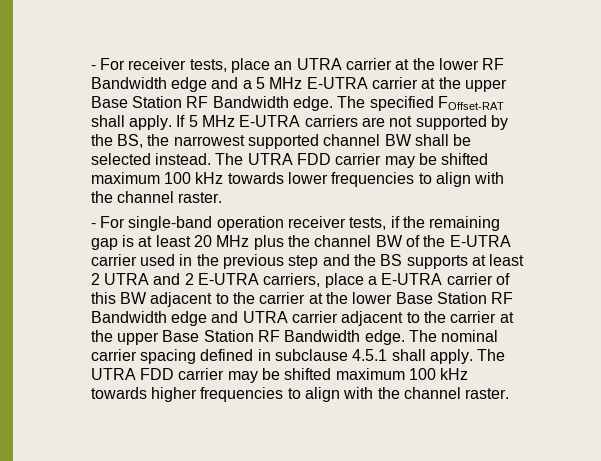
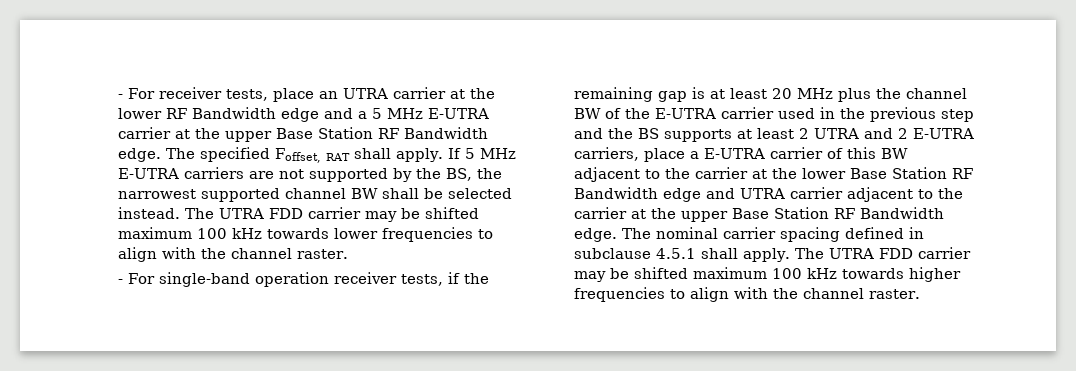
- The specified FOffset-RAT shall apply.
+ The specified Foffset, RAT shall apply.

